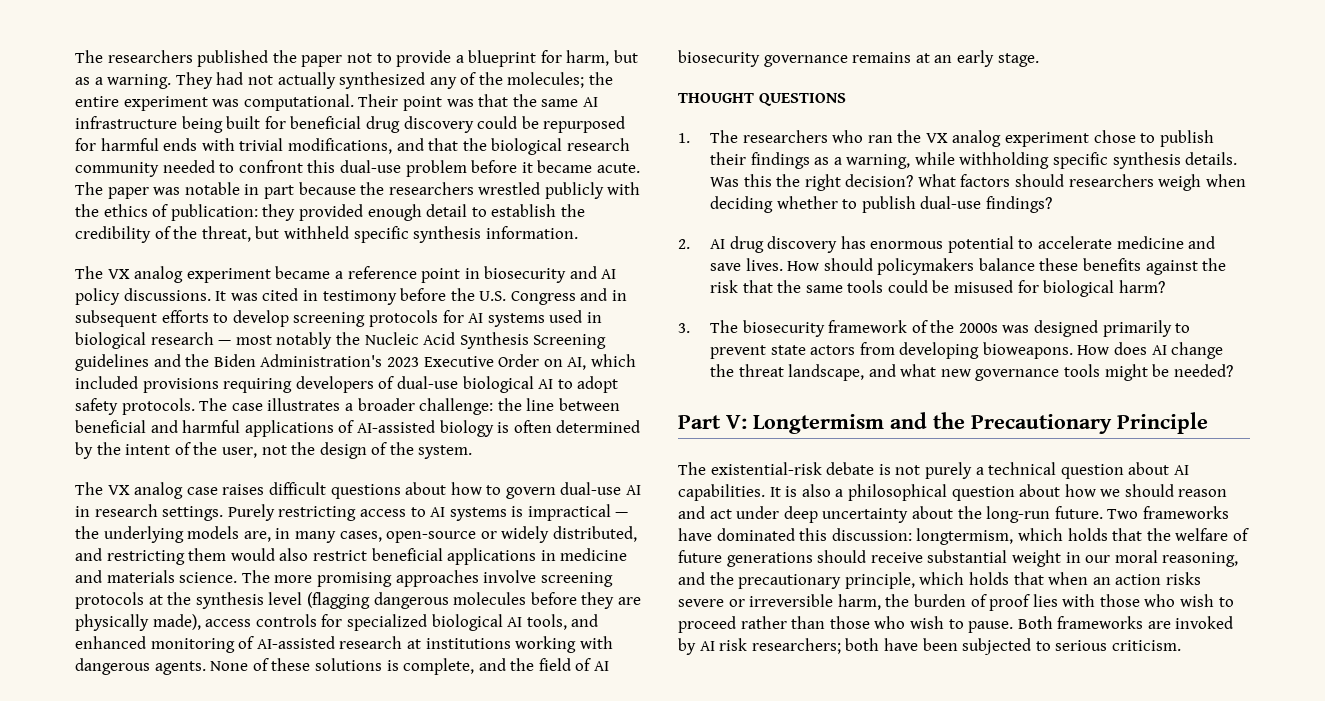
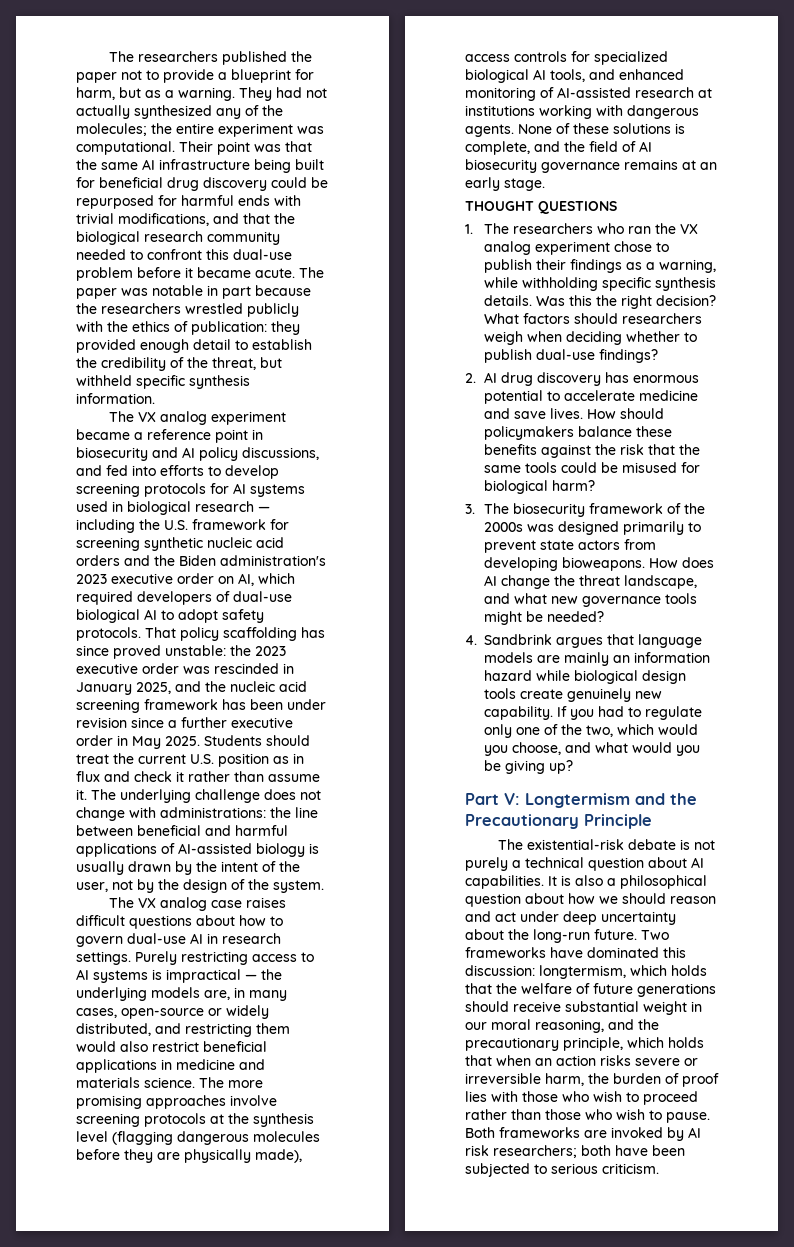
- The VX analog experiment became a reference point in biosecurity and AI policy discussions. It was cited in testimony before the U.S. Congress and in subsequent efforts to develop screening protocols for AI systems used in biological research — most notably the Nucleic Acid Synthesis Screening guidelines and the Biden Administration's 2023 Executive Order on AI, which included provisions requiring developers of dual-use biological AI to adopt safety protocols.
+ The VX analog experiment became a reference point in biosecurity and AI policy discussions, and fed into efforts to develop screening protocols for AI systems used in biological research — including the U.S. framework for screening synthetic nucleic acid orders and the Biden administration's 2023 executive order on AI, which required developers of dual-use biological AI to adopt safety protocols.
- The case illustrates a broader challenge: the line between beneficial and harmful applications of AI-assisted biology is often determined by the intent of the user, not the design of the system.
+ That policy scaffolding has since proved unstable: the 2023 executive order was rescinded in January 2025, and the nucleic acid screening framework has been under revision since a further executive order in May 2025. Students should treat the current U.S. position as in flux and check it rather than assume it. The underlying challenge does not change with administrations: the line between beneficial and harmful applications of AI-assisted biology is usually drawn by the intent of the user, not by the design of the system.
+ 4. Sandbrink argues that language models are mainly an information hazard while biological design tools create genuinely new capability. If you had to regulate only one of the two, which would you choose, and what would you be giving up?

